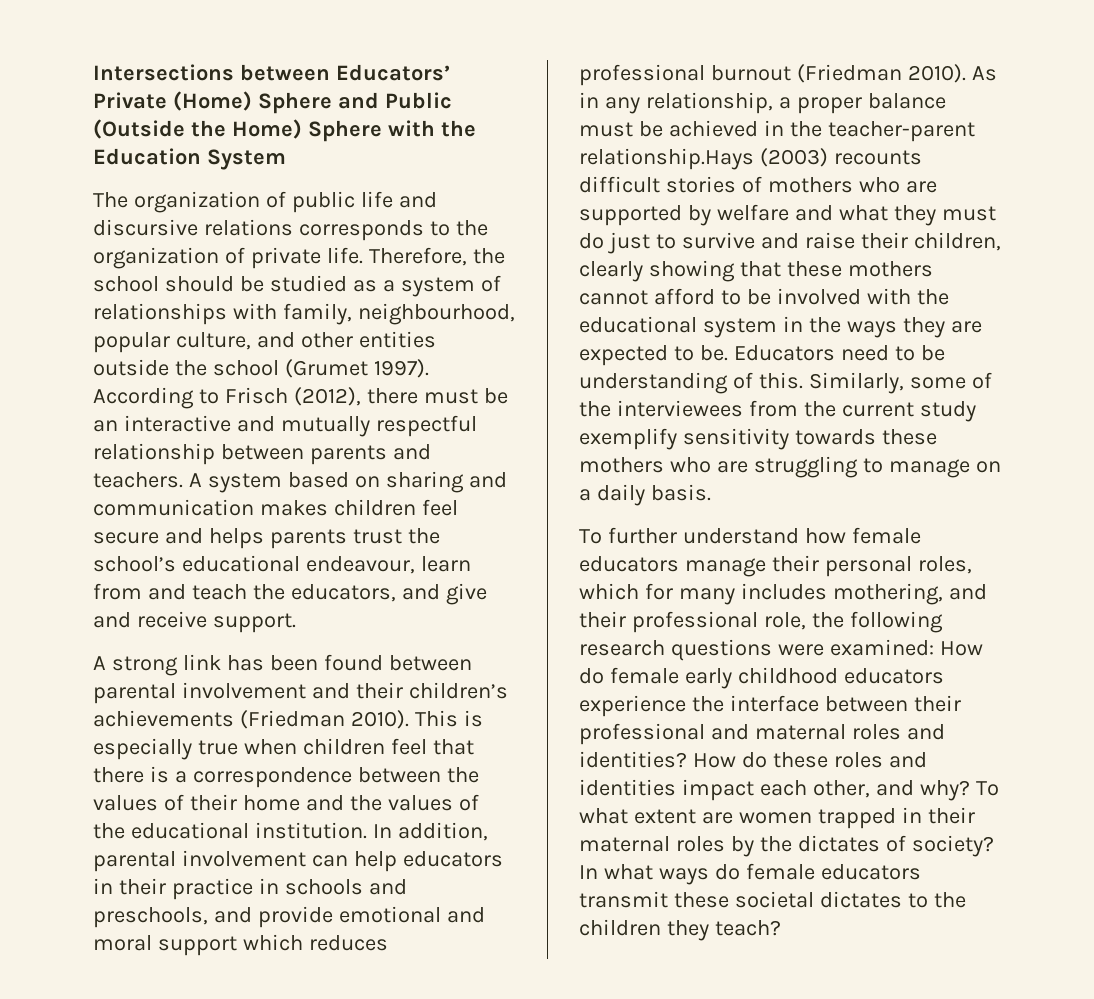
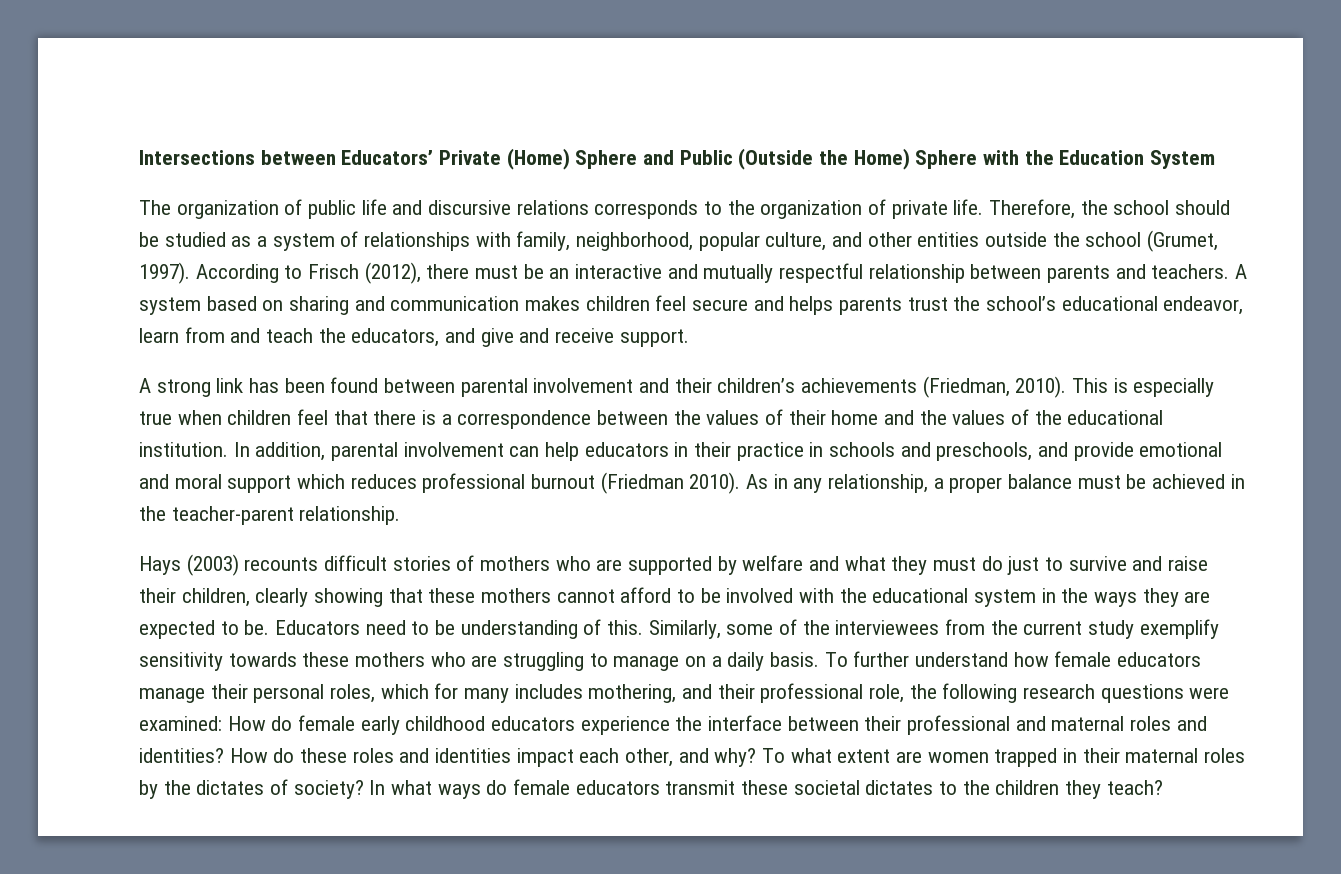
- Therefore, the school should be studied as a system of relationships with family, neighbourhood, popular culture, and other entities outside the school (Grumet 1997).
+ Therefore, the school should be studied as a system of relationships with family, neighborhood, popular culture, and other entities outside the school (Grumet, 1997).
- A system based on sharing and communication makes children feel secure and helps parents trust the school’s educational endeavour, learn from and teach the educators, and give and receive support.
+ A system based on sharing and communication makes children feel secure and helps parents trust the school’s educational endeavor, learn from and teach the educators, and give and receive support.
- A strong link has been found between parental involvement and their children’s achievements (Friedman 2010).
+ A strong link has been found between parental involvement and their children’s achievements (Friedman, 2010).
- As in any relationship, a proper balance must be achieved in the teacher-parent relationship.Hays (2003) recounts difficult stories of mothers who are supported by welfare and what they must do just to survive and raise their children, clearly showing that these mothers cannot afford to be involved with the educational system in the ways they are expected to be.
+ As in any relationship, a proper balance must be achieved in the teacher-parent relationship.
+ Hays (2003) recounts difficult stories of mothers who are supported by welfare and what they must do just to survive and raise their children, clearly showing that these mothers cannot afford to be involved with the educational system in the ways they are expected to be.
- Similarly, some of the interviewees from the current study exemplify sensitivity towards these mothers who are struggling to manage on a daily basis.
- To further understand how female educators manage their personal roles, which for many includes mothering, and their professional role, the following research questions were examined:
+ Similarly, some of the interviewees from the current study exemplify sensitivity towards these mothers who are struggling to manage on a daily basis. To further understand how female educators manage their personal roles, which for many includes mothering, and their professional role, the following research questions were examined:

